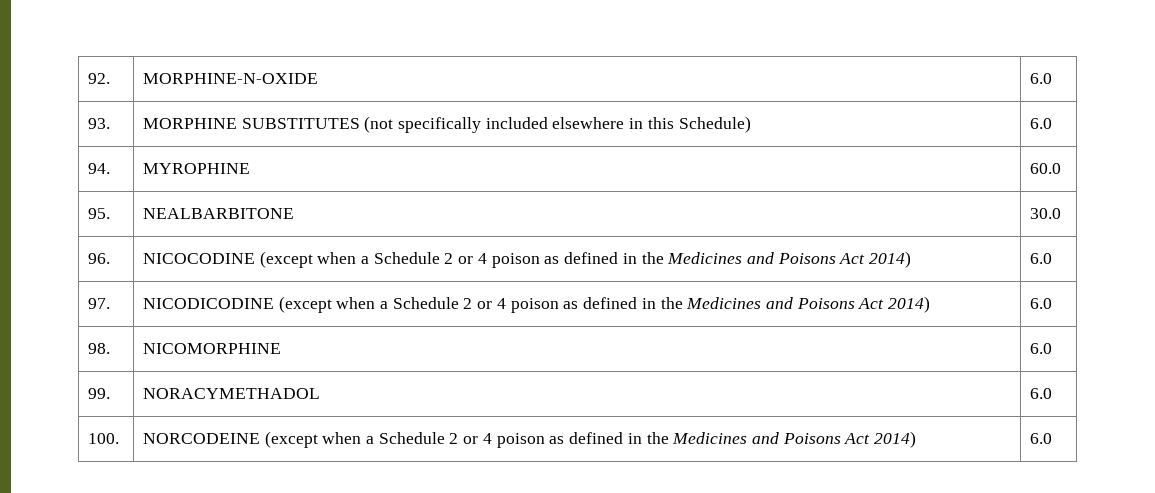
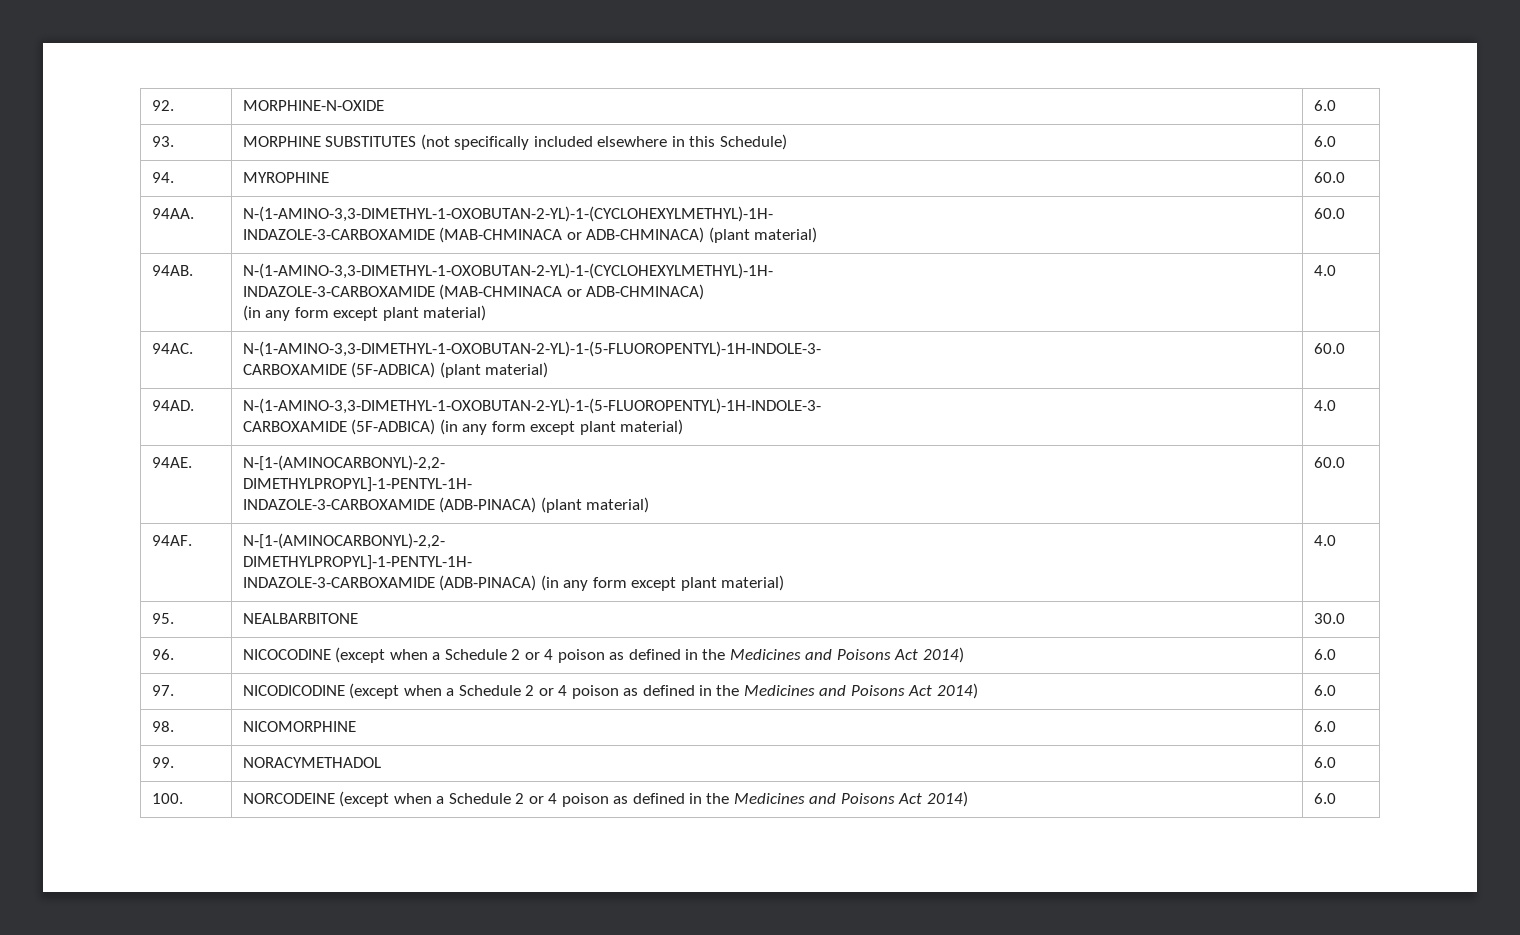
+ 94AA. | N-(1-AMINO-3,3-DIMETHYL-1-OXOBUTAN-2-YL)-1-(CYCLOHEXYLMETHYL)-1H-
+ INDAZOLE-3-CARBOXAMIDE (MAB-CHMINACA or ADB-CHMINACA) (plant material) | 60.0
+ 94AB. | N-(1-AMINO-3,3-DIMETHYL-1-OXOBUTAN-2-YL)-1-(CYCLOHEXYLMETHYL)-1H-
+ INDAZOLE-3-CARBOXAMIDE (MAB-CHMINACA or ADB-CHMINACA)
+ (in any form except plant material) | 4.0
+ 94AC. | N-(1-AMINO-3,3-DIMETHYL-1-OXOBUTAN-2-YL)-1-(5-FLUOROPENTYL)-1H-INDOLE-3-
+ CARBOXAMIDE (5F-ADBICA) (plant material) | 60.0
+ 94AD. | N-(1-AMINO-3,3-DIMETHYL-1-OXOBUTAN-2-YL)-1-(5-FLUOROPENTYL)-1H-INDOLE-3-
+ CARBOXAMIDE (5F-ADBICA) (in any form except plant material) | 4.0
+ 94AE. | N-[1-(AMINOCARBONYL)-2,2-
+ DIMETHYLPROPYL]-1-PENTYL-1H-
+ INDAZOLE-3-CARBOXAMIDE (ADB-PINACA) (plant material) | 60.0
+ 94AF. | N-[1-(AMINOCARBONYL)-2,2-
+ DIMETHYLPROPYL]-1-PENTYL-1H-
+ INDAZOLE-3-CARBOXAMIDE (ADB-PINACA) (in any form except plant material) | 4.0

